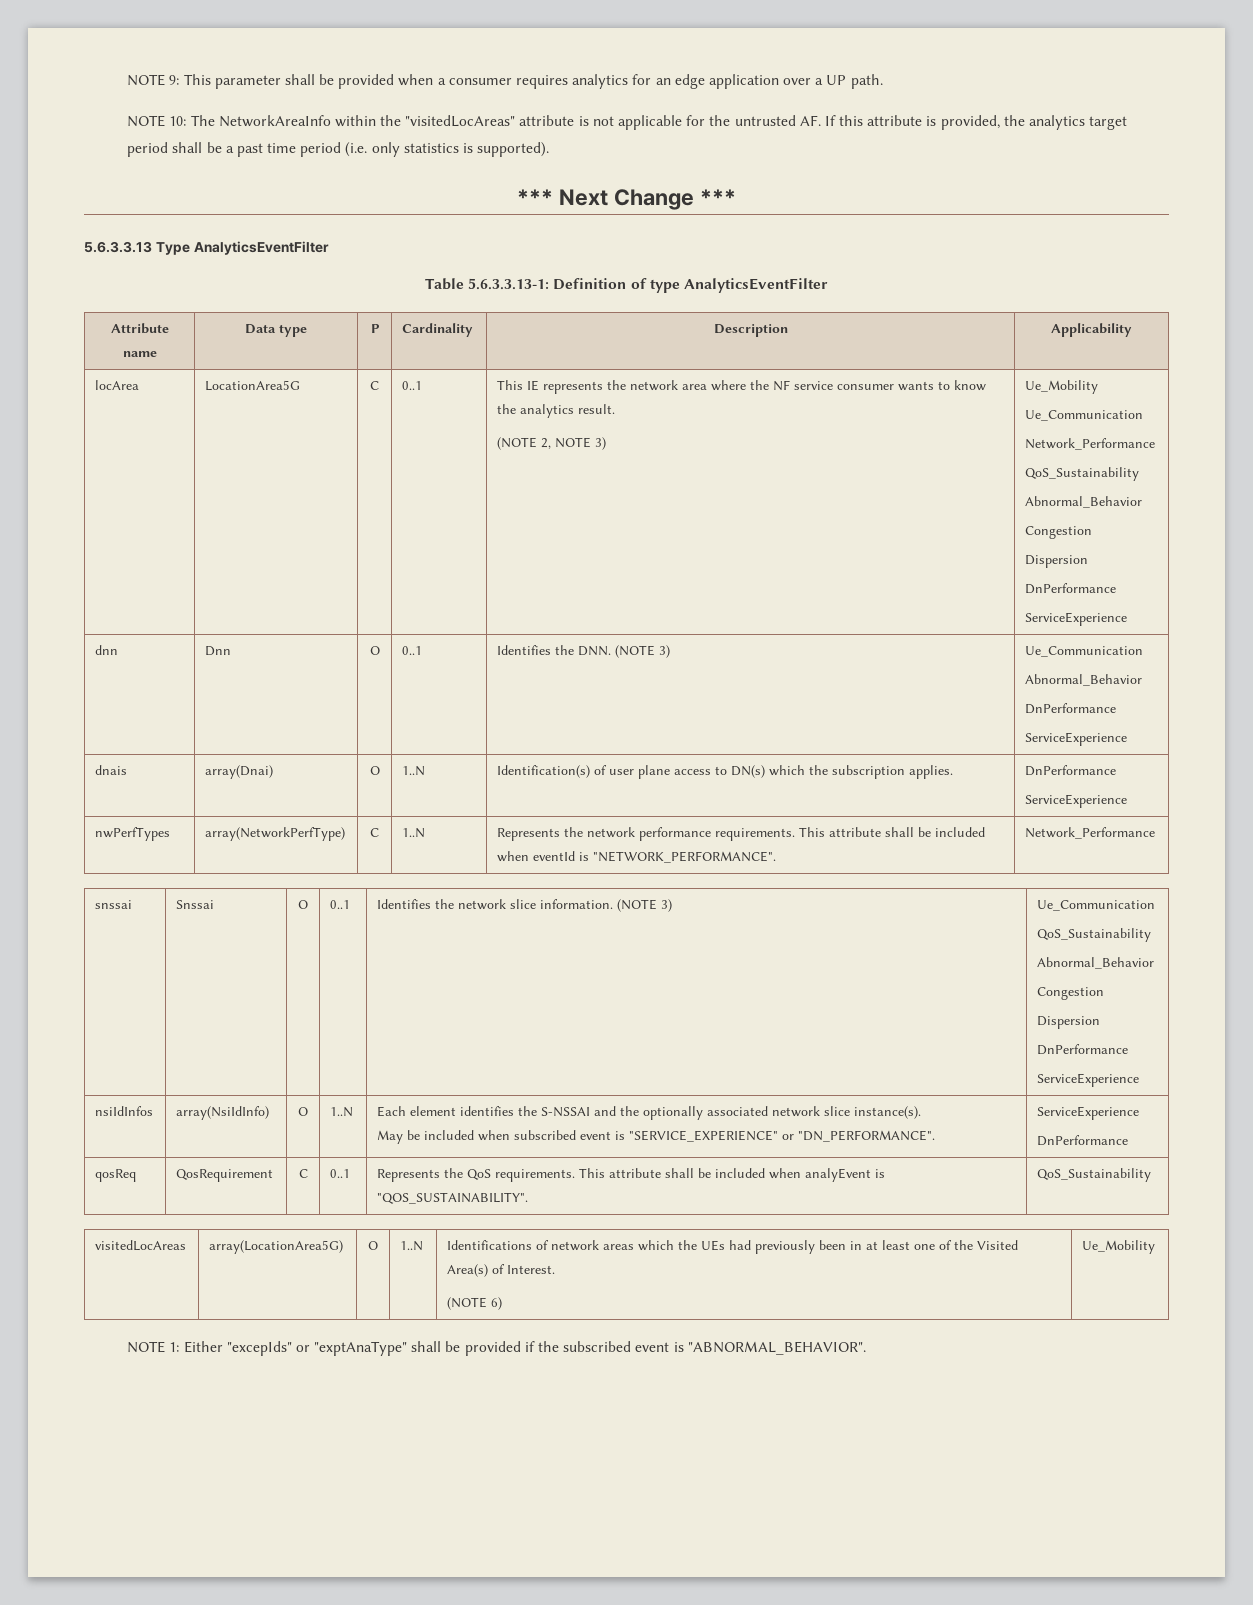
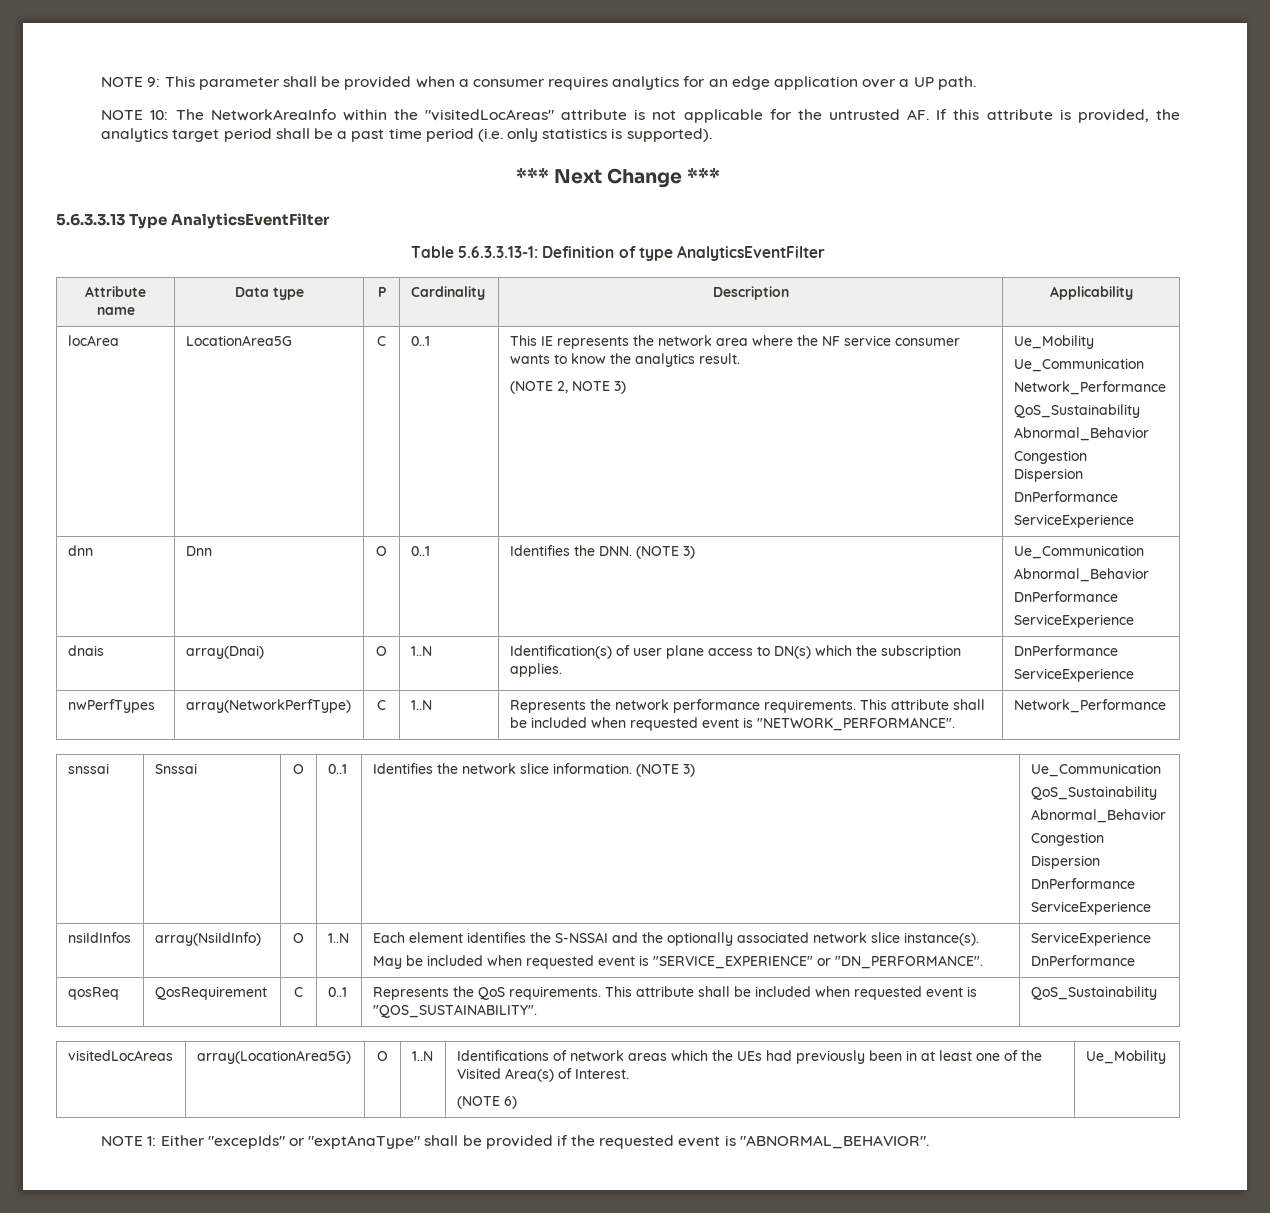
- nwPerfTypes | array(NetworkPerfType) | C | 1..N | Represents the network performance requirements. This attribute shall be included when eventId is "NETWORK_PERFORMANCE". | Network_Performance
+ nwPerfTypes | array(NetworkPerfType) | C | 1..N | Represents the network performance requirements. This attribute shall be included when requested event is "NETWORK_PERFORMANCE". | Network_Performance
  nsiIdInfos | array(NsiIdInfo) | O | 1..N | Each element identifies the S-NSSAI and the optionally associated network slice instance(s).
- May be included when subscribed event is "SERVICE_EXPERIENCE" or "DN_PERFORMANCE". | ServiceExperience
+ May be included when requested event is "SERVICE_EXPERIENCE" or "DN_PERFORMANCE". | ServiceExperience
- qosReq | QosRequirement | C | 0..1 | Represents the QoS requirements. This attribute shall be included when analyEvent is "QOS_SUSTAINABILITY". | QoS_Sustainability
+ qosReq | QosRequirement | C | 0..1 | Represents the QoS requirements. This attribute shall be included when requested event is "QOS_SUSTAINABILITY". | QoS_Sustainability
- NOTE 1: Either "excepIds" or "exptAnaType" shall be provided if the subscribed event is "ABNORMAL_BEHAVIOR".
+ NOTE 1: Either "excepIds" or "exptAnaType" shall be provided if the requested event is "ABNORMAL_BEHAVIOR".

